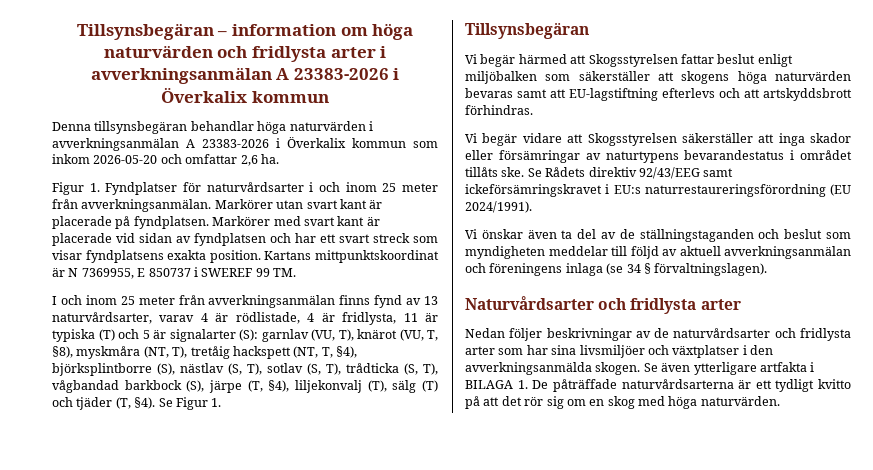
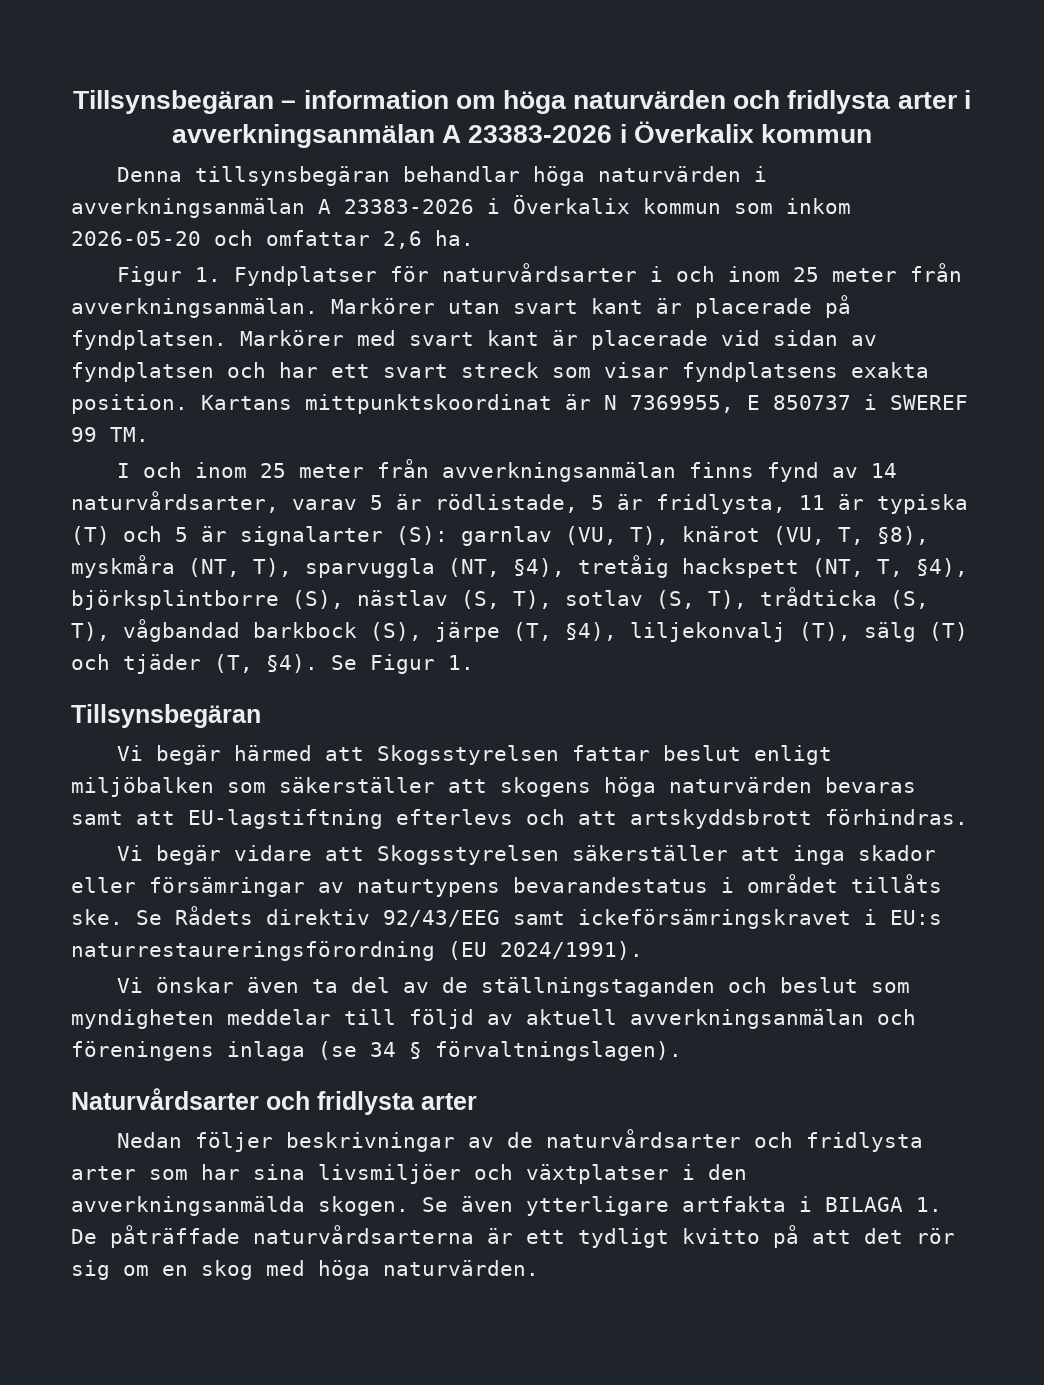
- I och inom 25 meter från avverkningsanmälan finns fynd av 13 naturvårdsarter, varav 4 är rödlistade, 4 är fridlysta, 11 är typiska (T) och 5 är signalarter (S):
+ I och inom 25 meter från avverkningsanmälan finns fynd av 14 naturvårdsarter, varav 5 är rödlistade, 5 är fridlysta, 11 är typiska (T) och 5 är signalarter (S):
- garnlav (VU, T), knärot (VU, T, §8), myskmåra (NT, T), tretåig hackspett (NT, T, §4), björksplintborre (S), nästlav (S, T), sotlav (S, T), trådticka (S, T), vågbandad barkbock (S), järpe (T, §4), liljekonvalj (T), sälg (T) och tjäder (T, §4).
+ garnlav (VU, T), knärot (VU, T, §8), myskmåra (NT, T), sparvuggla (NT, §4), tretåig hackspett (NT, T, §4), björksplintborre (S), nästlav (S, T), sotlav (S, T), trådticka (S, T), vågbandad barkbock (S), järpe (T, §4), liljekonvalj (T), sälg (T) och tjäder (T, §4).

